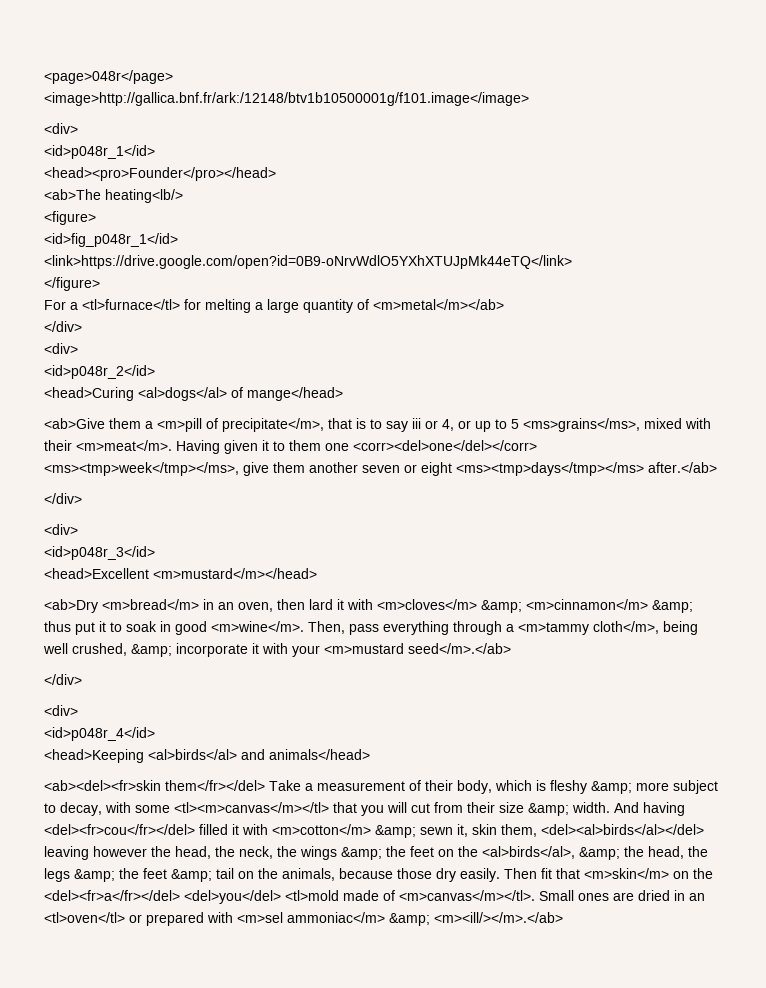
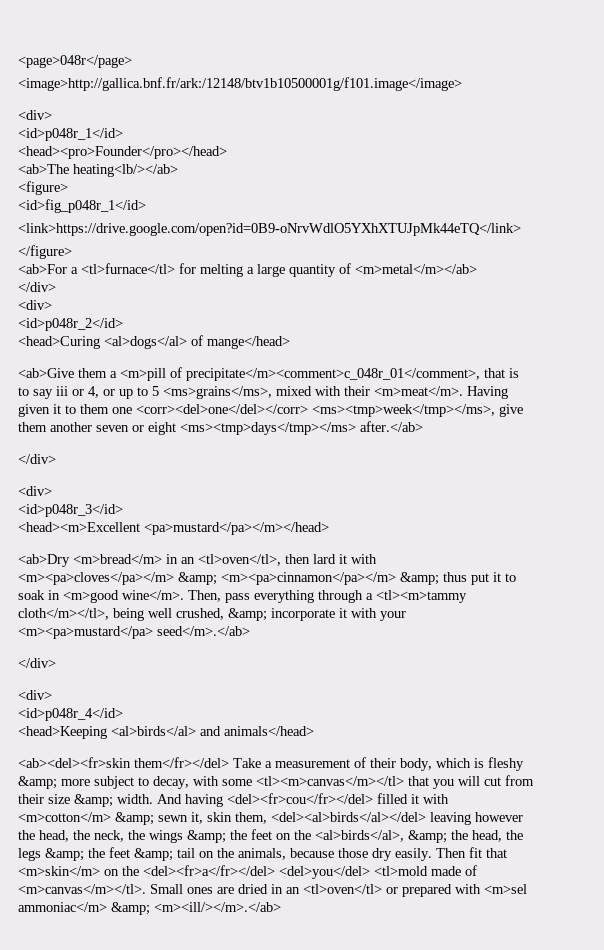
- <ab>The heating<lb/>
+ <ab>The heating<lb/></ab>
- For a <tl>furnace</tl> for melting a large quantity of <m>metal</m></ab>
+ <ab>For a <tl>furnace</tl> for melting a large quantity of <m>metal</m></ab>
- <ab>Give them a <m>pill of precipitate</m>, that is to say iii or 4, or up to 5 <ms>grains</ms>, mixed with their <m>meat</m>.
+ <ab>Give them a <m>pill of precipitate</m><comment>c_048r_01</comment>, that is to say iii or 4, or up to 5 <ms>grains</ms>, mixed with their <m>meat</m>.
- <head>Excellent <m>mustard</m></head>
+ <head><m>Excellent <pa>mustard</pa></m></head>
- <ab>Dry <m>bread</m> in an oven, then lard it with <m>cloves</m> &amp; <m>cinnamon</m> &amp; thus put it to soak in good <m>wine</m>.
+ <ab>Dry <m>bread</m> in an <tl>oven</tl>, then lard it with <m><pa>cloves</pa></m> &amp; <m><pa>cinnamon</pa></m> &amp; thus put it to soak in <m>good wine</m>.
- Then, pass everything through a <m>tammy cloth</m>, being well crushed, &amp; incorporate it with your <m>mustard seed</m>.</ab>
+ Then, pass everything through a <tl><m>tammy cloth</m></tl>, being well crushed, &amp; incorporate it with your <m><pa>mustard</pa> seed</m>.</ab>

